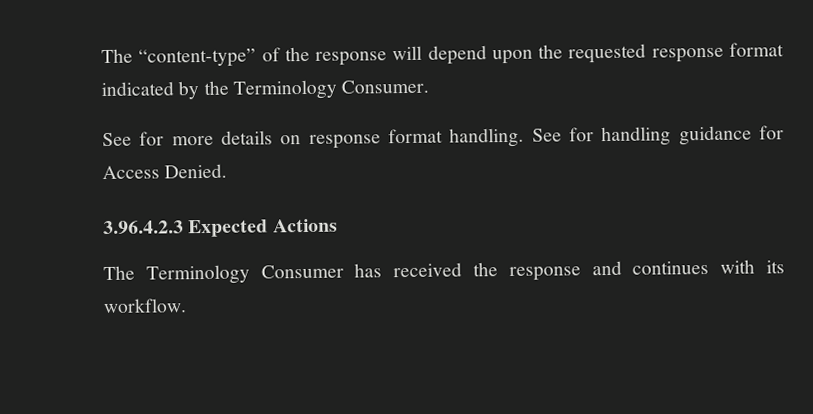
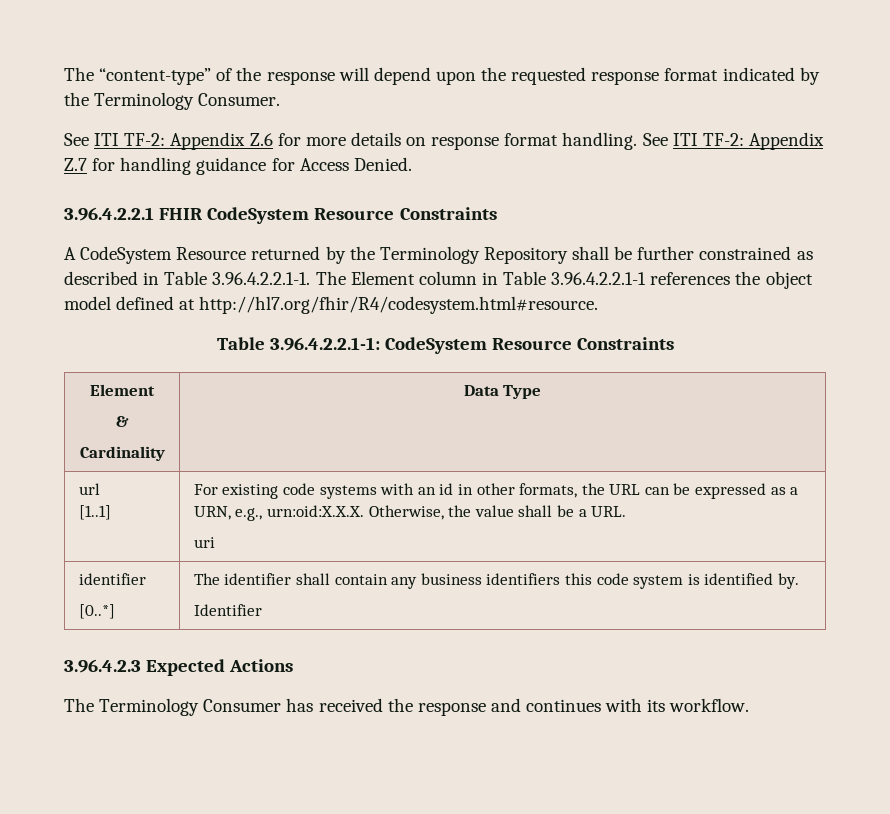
- See for more details on response format handling.
+ See ITI TF-2: Appendix Z.6 for more details on response format handling.
- See for handling guidance for Access Denied.
+ See ITI TF-2: Appendix Z.7 for handling guidance for Access Denied.
+ 3.96.4.2.2.1 FHIR CodeSystem Resource Constraints
+ A CodeSystem Resource returned by the Terminology Repository shall be further constrained as described in Table 3.96.4.2.2.1-1. The Element column in Table 3.96.4.2.2.1-1 references the object model defined at http://hl7.org/fhir/R4/codesystem.html#resource.
+ Table 3.96.4.2.2.1-1: CodeSystem Resource Constraints
+ Element
+ &
+ Cardinality | Data Type
+ url
+ [1..1] | For existing code systems with an id in other formats, the URL can be expressed as a URN, e.g., urn:oid:X.X.X. Otherwise, the value shall be a URL.
+ uri
+ identifier
+ [0..*] | The identifier shall contain any business identifiers this code system is identified by.
+ Identifier

